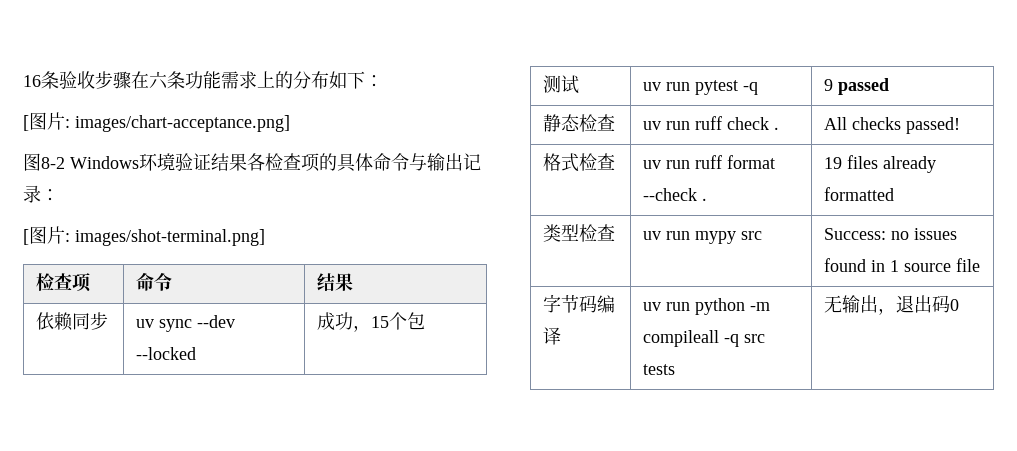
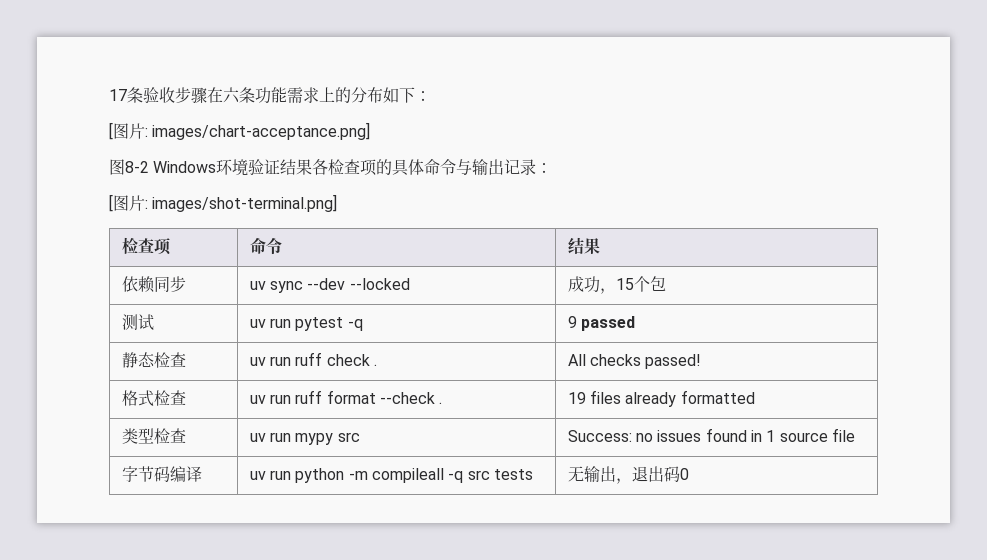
- 16条验收步骤在六条功能需求上的分布如下：
+ 17条验收步骤在六条功能需求上的分布如下：

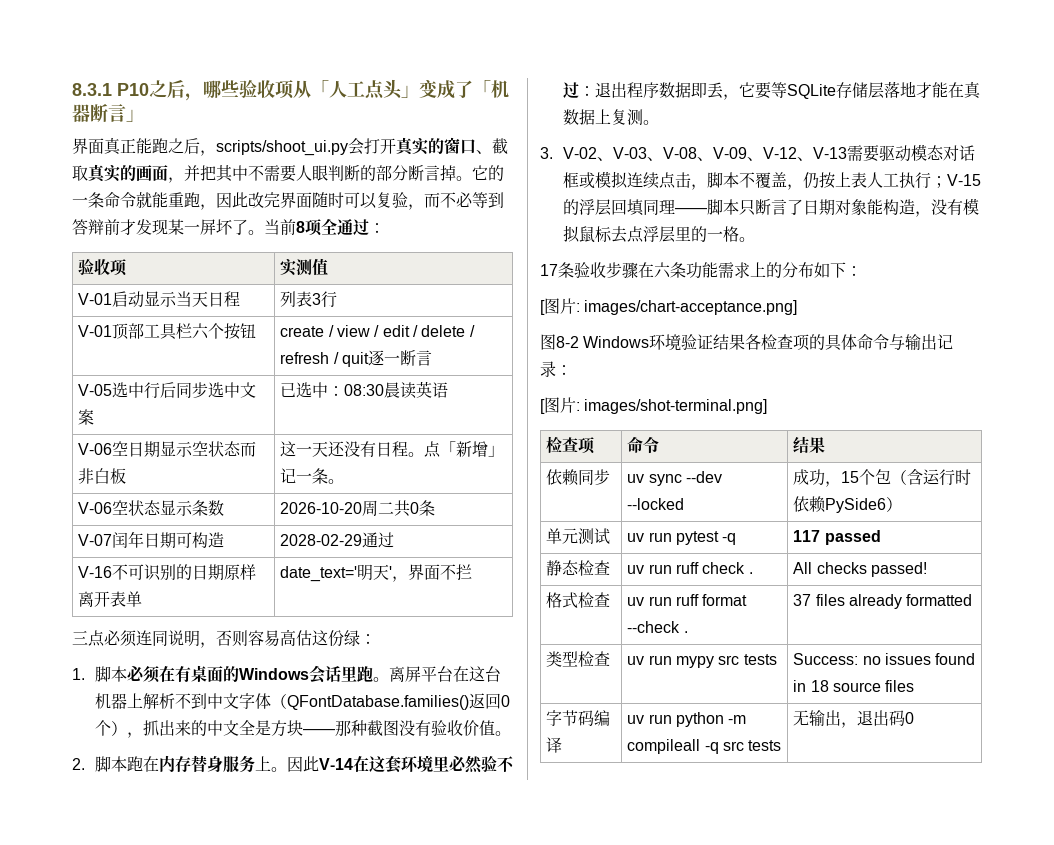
+ 8.3.1 P10之后，哪些验收项从「人工点头」变成了「机器断言」
+ 界面真正能跑之后，scripts/shoot_ui.py会打开真实的窗口、截取真实的画面，并把其中不需要人眼判断的部分断言掉。它的一条命令就能重跑，因此改完界面随时可以复验，而不必等到答辩前才发现某一屏坏了。当前8项全通过：
+ 验收项 | 实测值
+ V-01启动显示当天日程 | 列表3行
+ V-01顶部工具栏六个按钮 | create / view / edit / delete / refresh / quit逐一断言
+ V-05选中行后同步选中文案 | 已选中：08:30晨读英语
+ V-06空日期显示空状态而非白板 | 这一天还没有日程。点「新增」记一条。
+ V-06空状态显示条数 | 2026-10-20周二共0条
+ V-07闰年日期可构造 | 2028-02-29通过
+ V-16不可识别的日期原样离开表单 | date_text='明天'，界面不拦
+ 三点必须连同说明，否则容易高估这份绿：
+ 1.脚本必须在有桌面的Windows会话里跑。离屏平台在这台机器上解析不到中文字体（QFontDatabase.families()返回0个），抓出来的中文全是方块——那种截图没有验收价值。
+ 2.脚本跑在内存替身服务上。因此V-14在这套环境里必然验不过：退出程序数据即丢，它要等SQLite存储层落地才能在真数据上复测。
+ 3. V-02、V-03、V-08、V-09、V-12、V-13需要驱动模态对话框或模拟连续点击，脚本不覆盖，仍按上表人工执行；V-15的浮层回填同理——脚本只断言了日期对象能构造，没有模拟鼠标去点浮层里的一格。
- 依赖同步 | uv sync --dev --locked | 成功，15个包
- 测试 | uv run pytest -q | 9 passed
+ 依赖同步 | uv sync --dev --locked | 成功，15个包（含运行时依赖PySide6）
+ 单元测试 | uv run pytest -q | 117 passed
- 格式检查 | uv run ruff format --check . | 19 files already formatted
+ 格式检查 | uv run ruff format --check . | 37 files already formatted
- 类型检查 | uv run mypy src | Success: no issues found in 1 source file
+ 类型检查 | uv run mypy src tests | Success: no issues found in 18 source files

